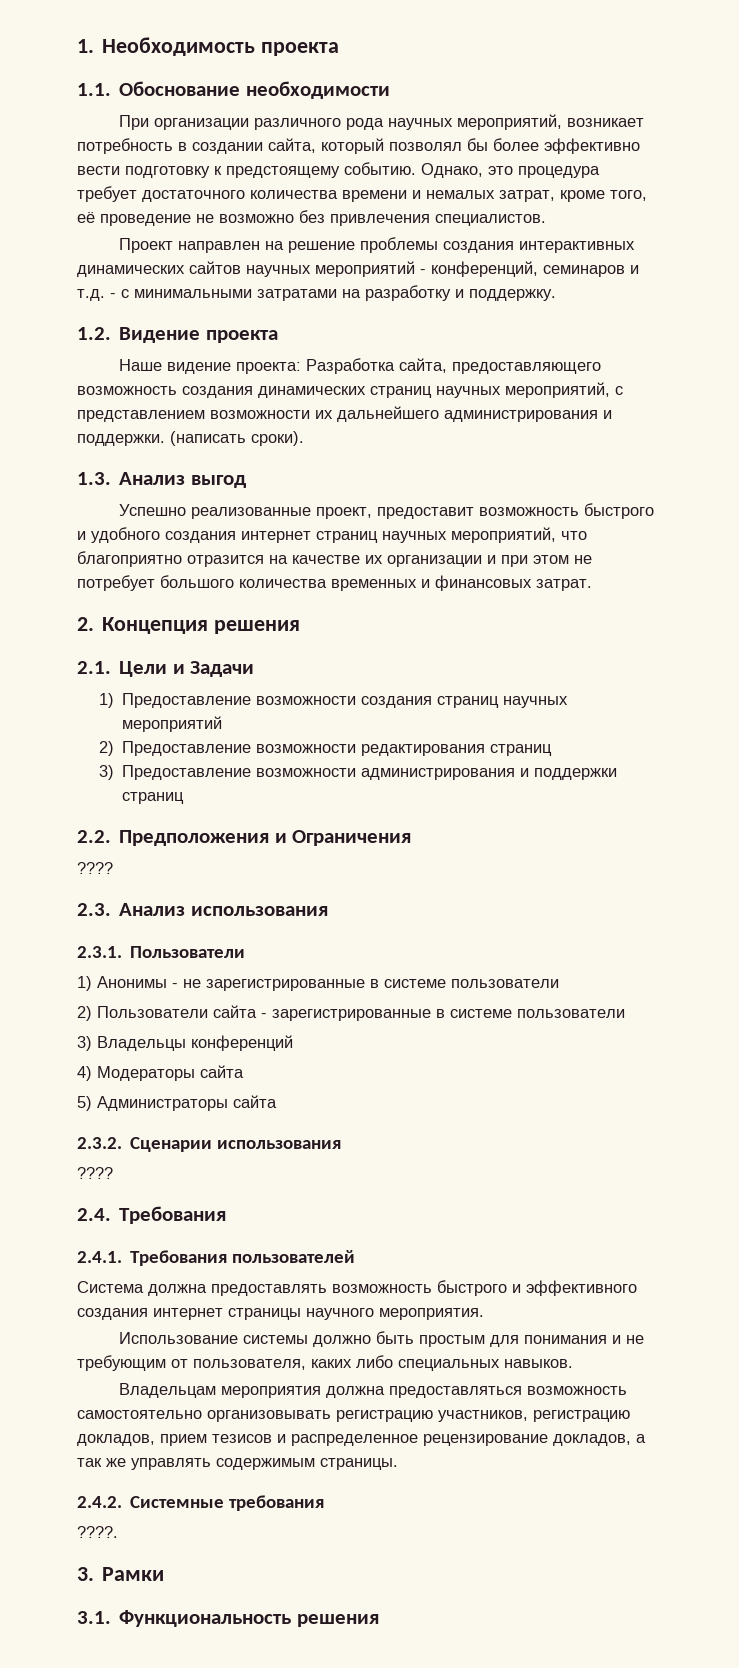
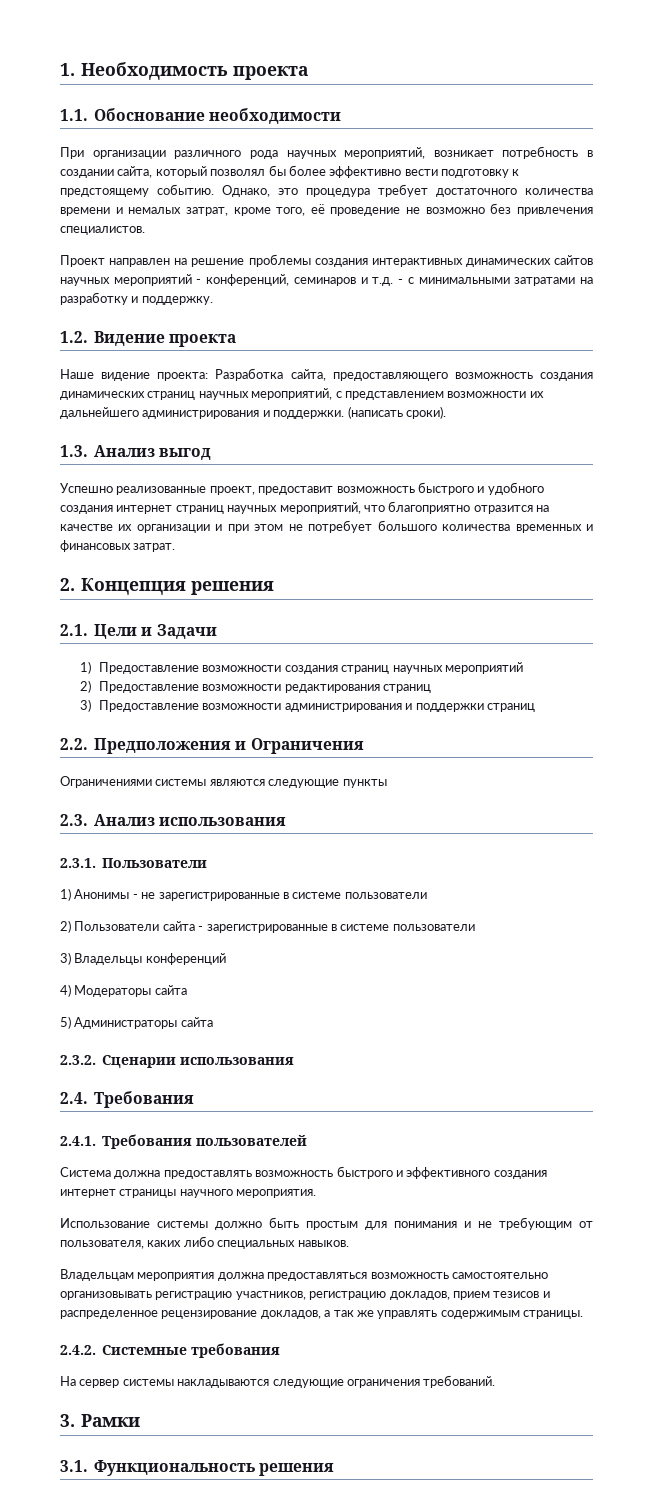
  2.2. Предположения и Ограничения
- ????
+ Ограничениями системы являются следующие пункты
  2.3.2. Сценарии использования
- ????
- ????.
+ На сервер системы накладываются следующие ограничения требований.

